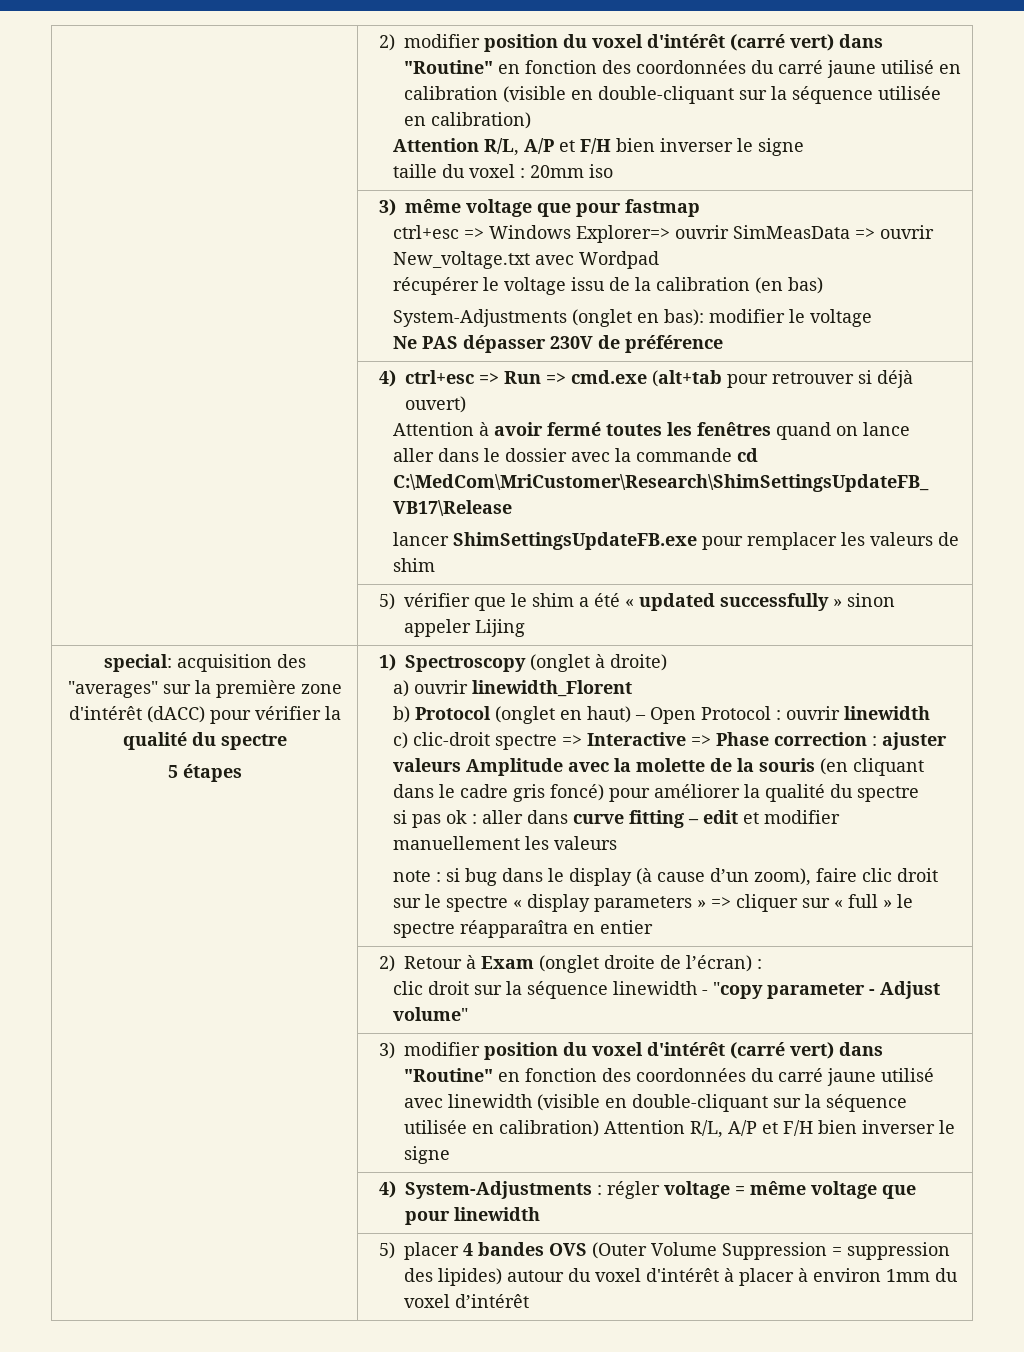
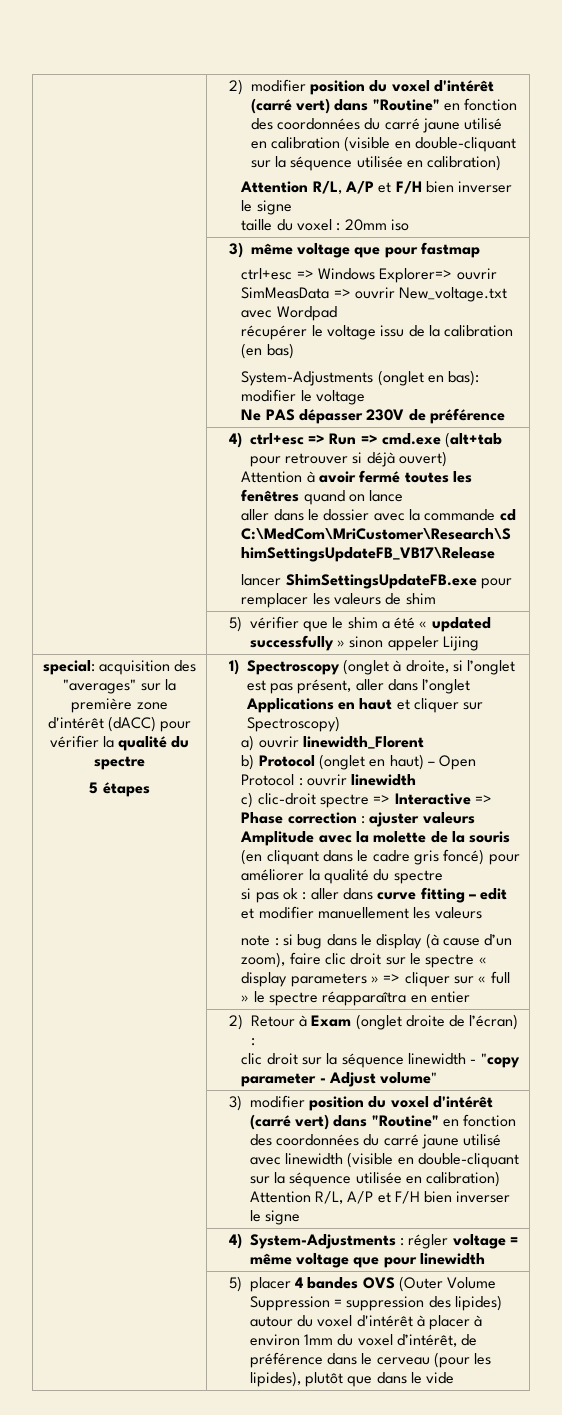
- 1) Spectroscopy (onglet à droite)
+ 1) Spectroscopy (onglet à droite, si l’onglet est pas présent, aller dans l’onglet Applications en haut et cliquer sur Spectroscopy)
- | 5) placer 4 bandes OVS (Outer Volume Suppression = suppression des lipides) autour du voxel d'intérêt à placer à environ 1mm du voxel d’intérêt
+ | 5) placer 4 bandes OVS (Outer Volume Suppression = suppression des lipides) autour du voxel d'intérêt à placer à environ 1mm du voxel d’intérêt, de préférence dans le cerveau (pour les lipides), plutôt que dans le vide

